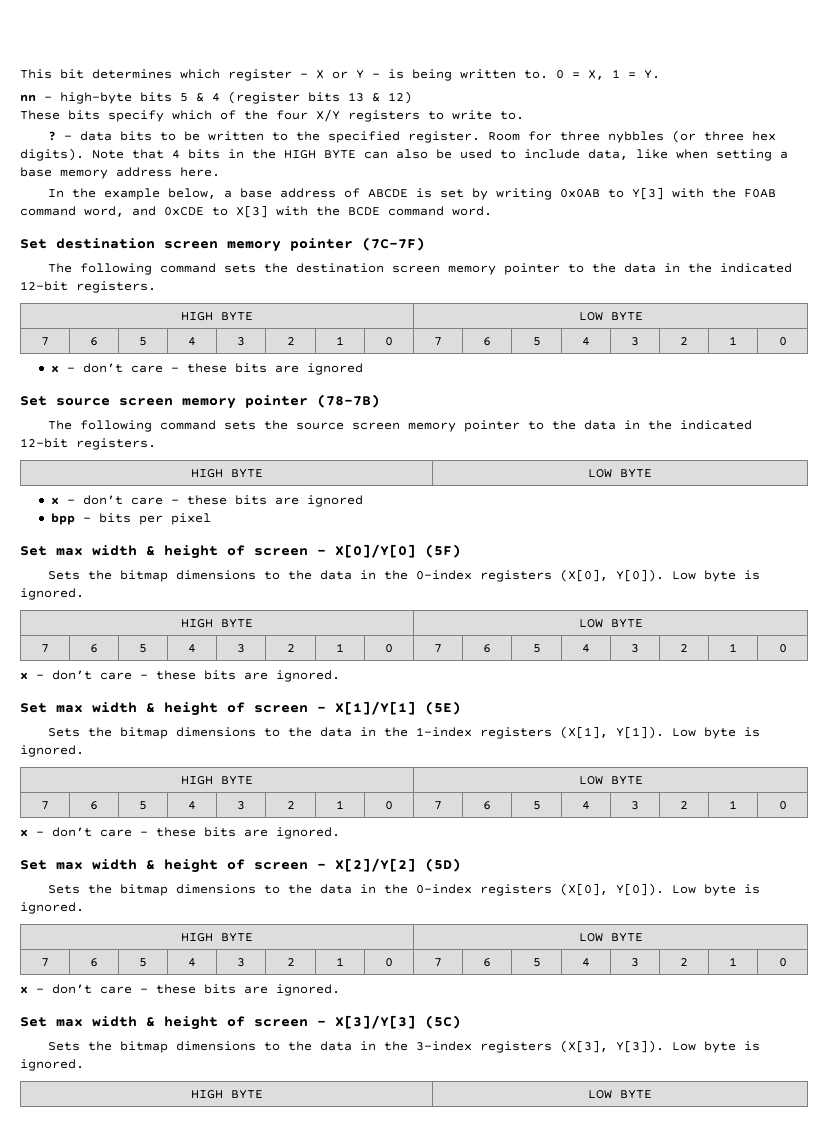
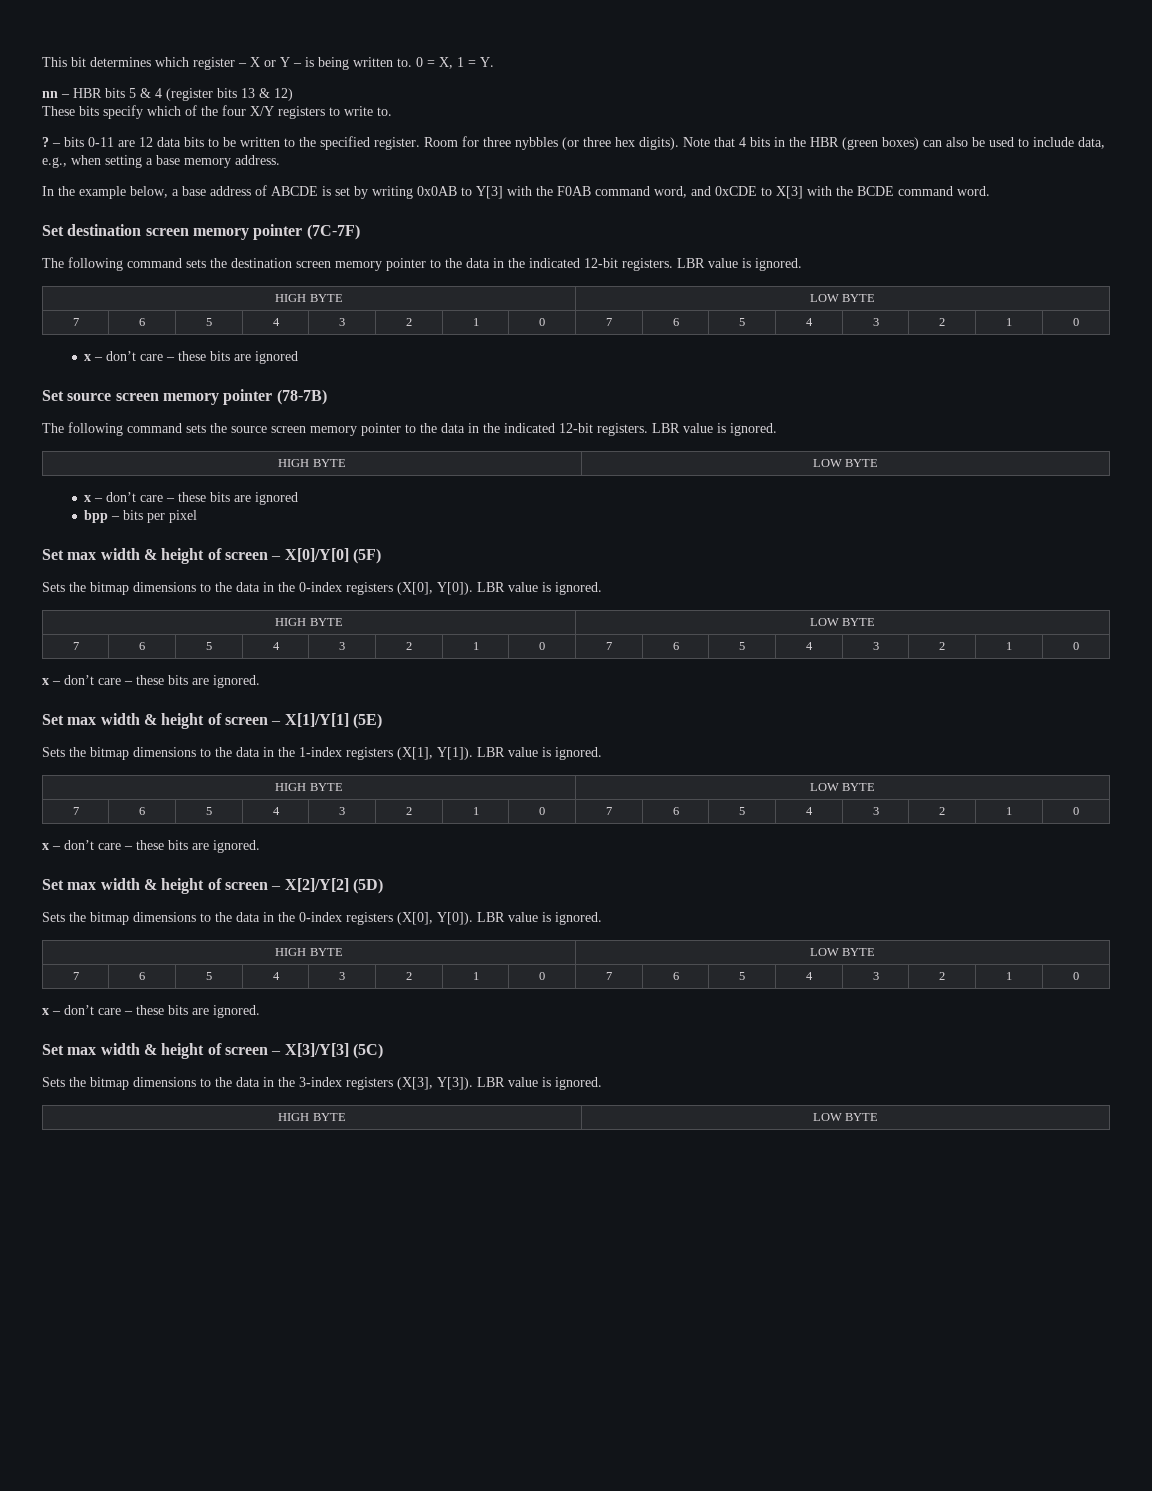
- nn – high-byte bits 5 & 4 (register bits 13 & 12)
+ nn – HBR bits 5 & 4 (register bits 13 & 12)
- – data bits to be written to the specified register.
+ – bits 0-11 are 12 data bits to be written to the specified register.
- Note that 4 bits in the HIGH BYTE can also be used to include data, like when setting a base memory address here.
+ Note that 4 bits in the HBR (green boxes) can also be used to include data, e.g., when setting a base memory address.
- The following command sets the destination screen memory pointer to the data in the indicated 12-bit registers.
+ The following command sets the destination screen memory pointer to the data in the indicated 12-bit registers. LBR value is ignored.
- The following command sets the source screen memory pointer to the data in the indicated 12-bit registers.
+ The following command sets the source screen memory pointer to the data in the indicated 12-bit registers. LBR value is ignored.
  Set max width & height of screen – X[0]/Y[0] (5F)
- Sets the bitmap dimensions to the data in the 0-index registers (X[0], Y[0]). Low byte is ignored.
+ Sets the bitmap dimensions to the data in the 0-index registers (X[0], Y[0]). LBR value is ignored.
- Sets the bitmap dimensions to the data in the 1-index registers (X[1], Y[1]). Low byte is ignored.
+ Sets the bitmap dimensions to the data in the 1-index registers (X[1], Y[1]). LBR value is ignored.
  Set max width & height of screen – X[2]/Y[2] (5D)
- Sets the bitmap dimensions to the data in the 0-index registers (X[0], Y[0]). Low byte is ignored.
+ Sets the bitmap dimensions to the data in the 0-index registers (X[0], Y[0]). LBR value is ignored.
- Sets the bitmap dimensions to the data in the 3-index registers (X[3], Y[3]). Low byte is ignored.
+ Sets the bitmap dimensions to the data in the 3-index registers (X[3], Y[3]). LBR value is ignored.

